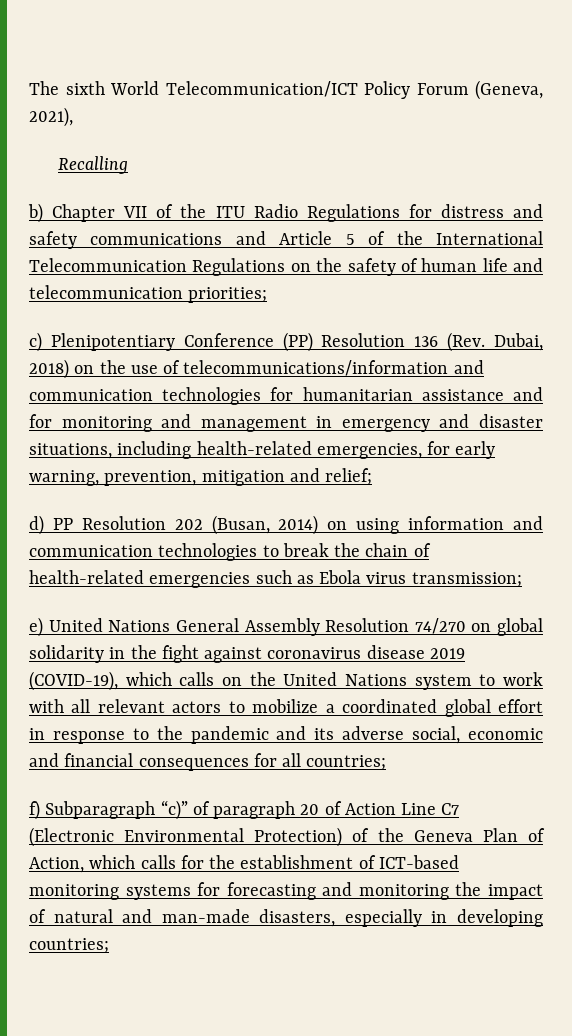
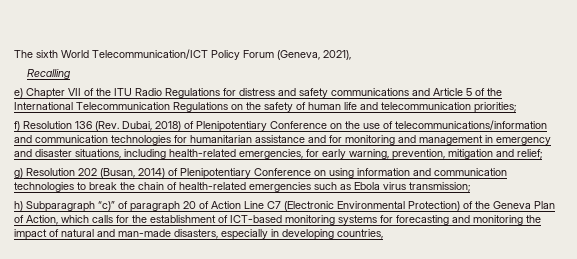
- b) Chapter VII of the ITU Radio Regulations for distress and safety communications and Article 5 of the International Telecommunication Regulations on the safety of human life and telecommunication priorities;
+ e) Chapter VII of the ITU Radio Regulations for distress and safety communications and Article 5 of the International Telecommunication Regulations on the safety of human life and telecommunication priorities;
- c) Plenipotentiary Conference (PP) Resolution 136 (Rev. Dubai, 2018) on the use of telecommunications/information and communication technologies for humanitarian assistance and for monitoring and management in emergency and disaster situations, including health-related emergencies, for early warning, prevention, mitigation and relief;
+ f) Resolution 136 (Rev. Dubai, 2018) of Plenipotentiary Conference on the use of telecommunications/information and communication technologies for humanitarian assistance and for monitoring and management in emergency and disaster situations, including health-related emergencies, for early warning, prevention, mitigation and relief;
- d) PP Resolution 202 (Busan, 2014) on using information and communication technologies to break the chain of health-related emergencies such as Ebola virus transmission;
+ g) Resolution 202 (Busan, 2014) of Plenipotentiary Conference on using information and communication technologies to break the chain of health-related emergencies such as Ebola virus transmission;
- e) United Nations General Assembly Resolution 74/270 on global solidarity in the fight against coronavirus disease 2019 (COVID-19), which calls on the United Nations system to work with all relevant actors to mobilize a coordinated global effort in response to the pandemic and its adverse social, economic and financial consequences for all countries;
- f) Subparagraph “c)” of paragraph 20 of Action Line C7 (Electronic Environmental Protection) of the Geneva Plan of Action, which calls for the establishment of ICT-based monitoring systems for forecasting and monitoring the impact of natural and man-made disasters, especially in developing countries;
+ h) Subparagraph “c)” of paragraph 20 of Action Line C7 (Electronic Environmental Protection) of the Geneva Plan of Action, which calls for the establishment of ICT-based monitoring systems for forecasting and monitoring the impact of natural and man-made disasters, especially in developing countries,

